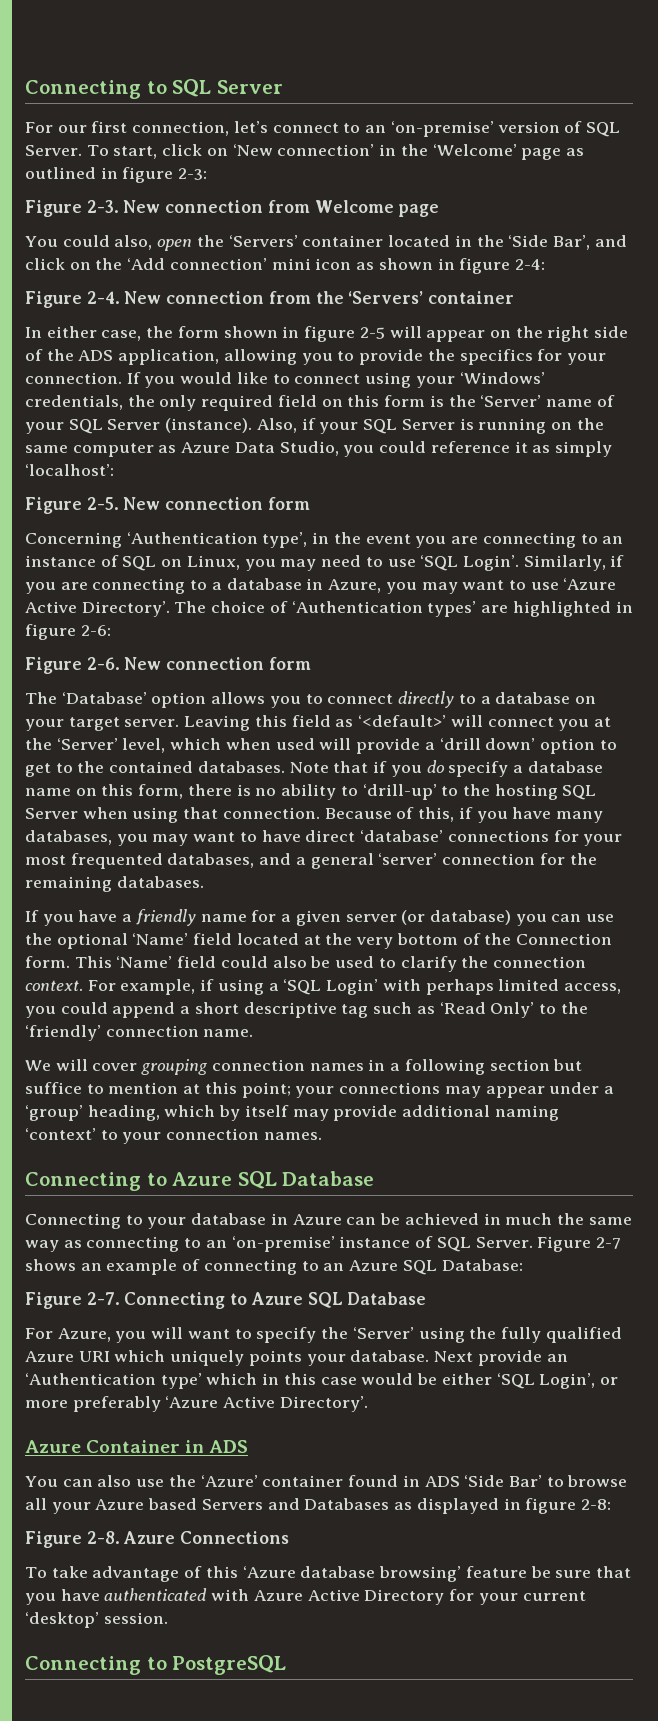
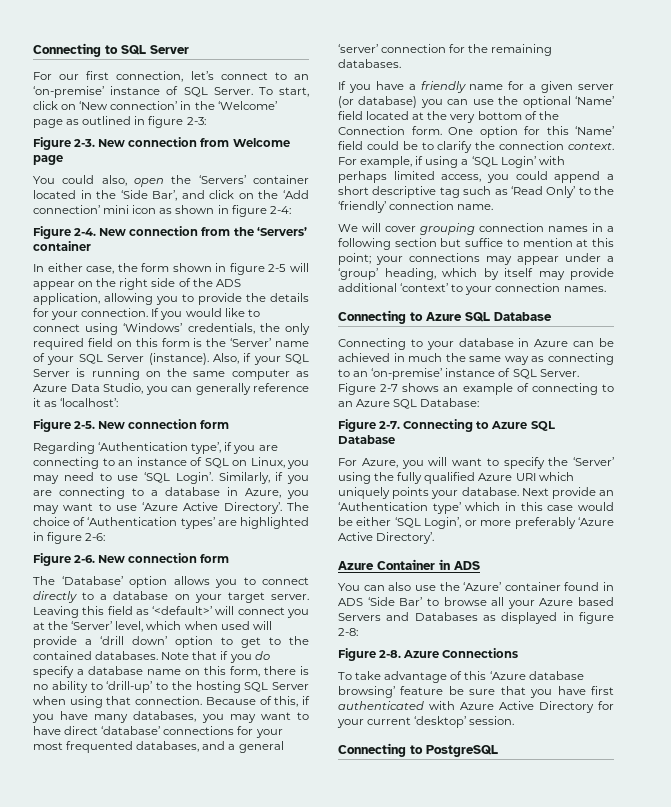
- For our first connection, let’s connect to an ‘on-premise’ version of SQL Server.
+ For our first connection, let’s connect to an ‘on-premise’ instance of SQL Server.
- In either case, the form shown in figure 2-5 will appear on the right side of the ADS application, allowing you to provide the specifics for your connection.
+ In either case, the form shown in figure 2-5 will appear on the right side of the ADS application, allowing you to provide the details for your connection.
- If you would like to connect using your ‘Windows’ credentials, the only required field on this form is the ‘Server’ name of your SQL Server (instance).
+ If you would like to connect using ‘Windows’ credentials, the only required field on this form is the ‘Server’ name of your SQL Server (instance).
- Also, if your SQL Server is running on the same computer as Azure Data Studio, you could reference it as simply ‘localhost’:
+ Also, if your SQL Server is running on the same computer as Azure Data Studio, you can generally reference it as ‘localhost’:
- Concerning ‘Authentication type’, in the event you are connecting to an instance of SQL on Linux, you may need to use ‘SQL Login’.
+ Regarding ‘Authentication type’, if you are connecting to an instance of SQL on Linux, you may need to use ‘SQL Login’.
- This ‘Name’ field could also be used to clarify the connection context.
+ One option for this ‘Name’ field could be to clarify the connection context.
- We will cover grouping connection names in a following section but suffice to mention at this point; your connections may appear under a ‘group’ heading, which by itself may provide additional naming ‘context’ to your connection names.
+ We will cover grouping connection names in a following section but suffice to mention at this point; your connections may appear under a ‘group’ heading, which by itself may provide additional ‘context’ to your connection names.
- To take advantage of this ‘Azure database browsing’ feature be sure that you have authenticated with Azure Active Directory for your current ‘desktop’ session.
+ To take advantage of this ‘Azure database browsing’ feature be sure that you have first authenticated with Azure Active Directory for your current ‘desktop’ session.

